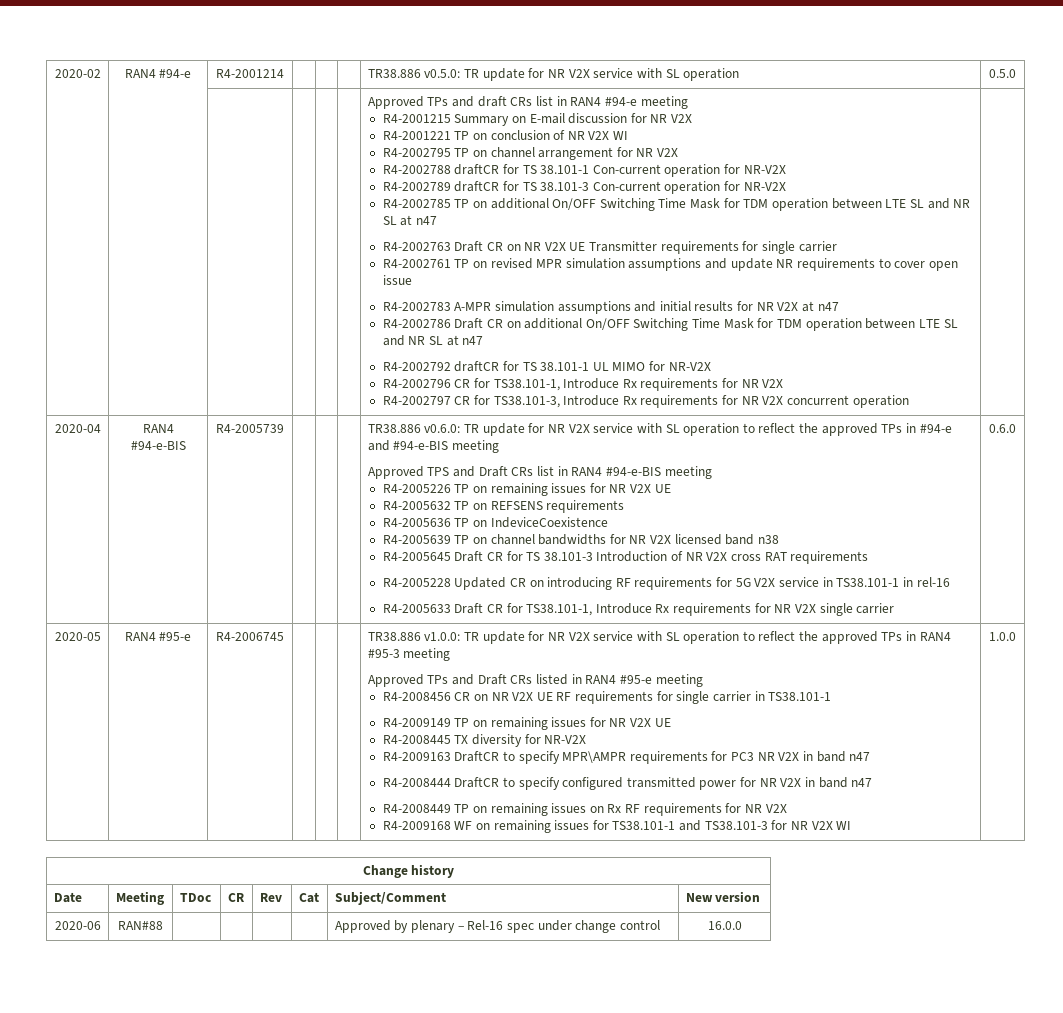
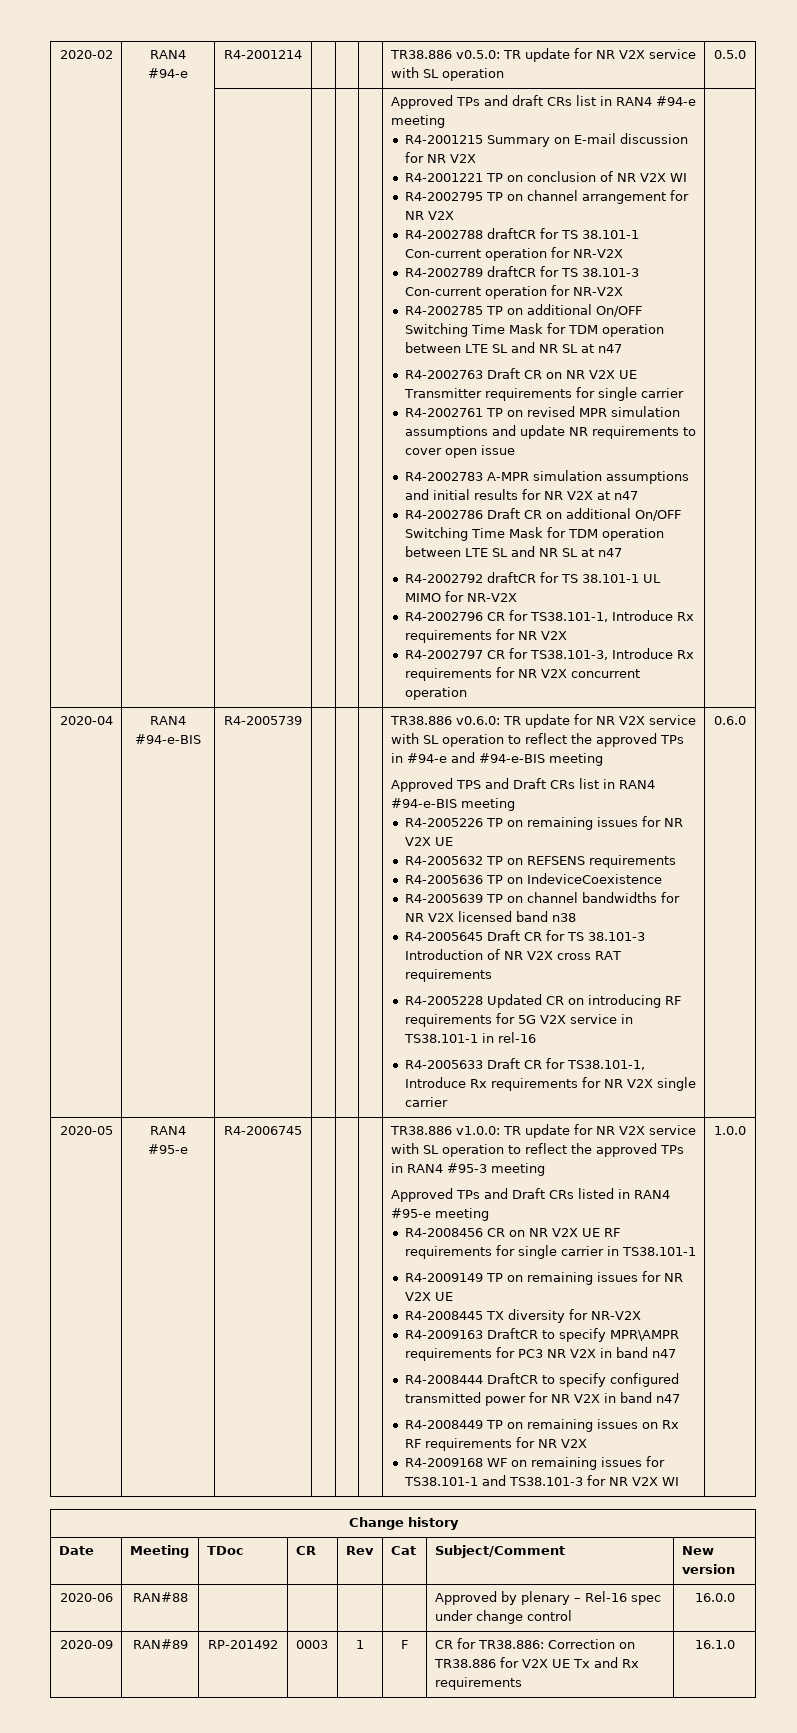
+ 2020-09 | RAN#89 | RP-201492 | 0003 | 1 | F | CR for TR38.886: Correction on TR38.886 for V2X UE Tx and Rx requirements | 16.1.0

